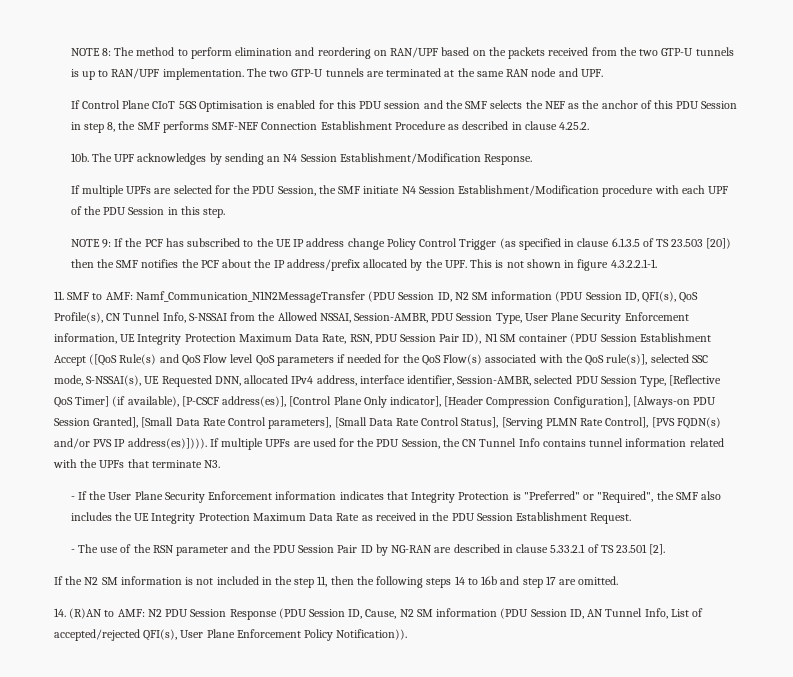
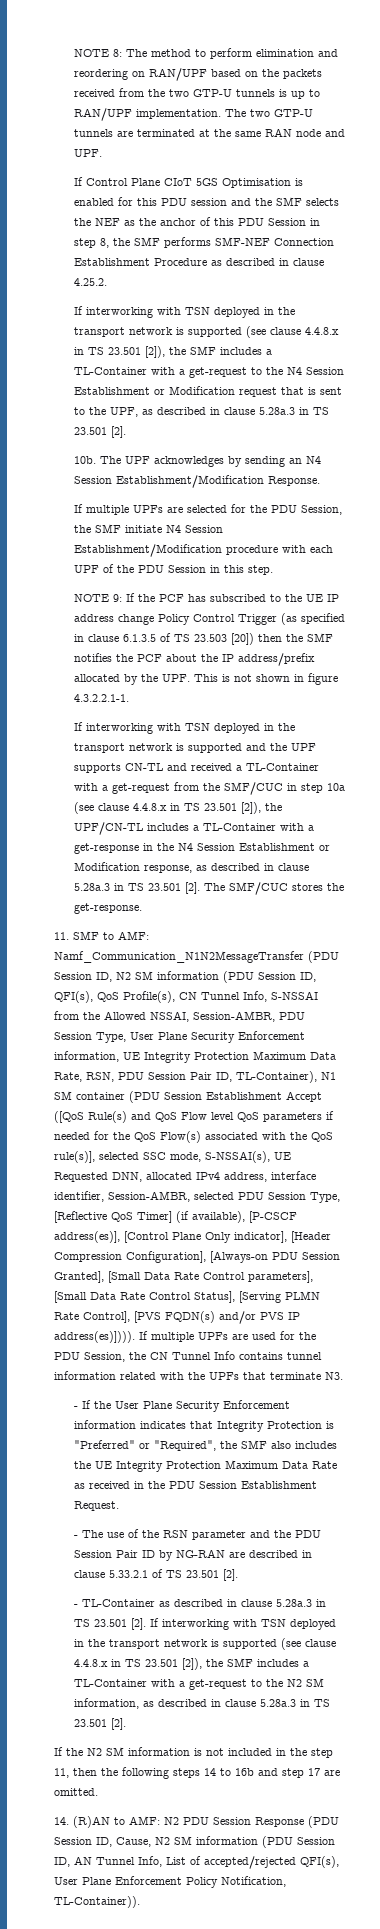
+ If interworking with TSN deployed in the transport network is supported (see clause 4.4.8.x in TS 23.501 [2]), the SMF includes a TL-Container with a get-request to the N4 Session Establishment or Modification request that is sent to the UPF, as described in clause 5.28a.3 in TS 23.501 [2].
+ If interworking with TSN deployed in the transport network is supported and the UPF supports CN-TL and received a TL-Container with a get-request from the SMF/CUC in step 10a (see clause 4.4.8.x in TS 23.501 [2]), the UPF/CN-TL includes a TL-Container with a get-response in the N4 Session Establishment or Modification response, as described in clause 5.28a.3 in TS 23.501 [2]. The SMF/CUC stores the get-response.
- Namf_Communication_N1N2MessageTransfer (PDU Session ID, N2 SM information (PDU Session ID, QFI(s), QoS Profile(s), CN Tunnel Info, S-NSSAI from the Allowed NSSAI, Session-AMBR, PDU Session Type, User Plane Security Enforcement information, UE Integrity Protection Maximum Data Rate, RSN, PDU Session Pair ID), N1 SM container (PDU Session Establishment Accept ([QoS Rule(s) and QoS Flow level QoS parameters if needed for the QoS Flow(s) associated with the QoS rule(s)], selected SSC mode, S-NSSAI(s), UE Requested DNN, allocated IPv4 address, interface identifier, Session-AMBR, selected PDU Session Type, [Reflective QoS Timer] (if available), [P-CSCF address(es)], [Control Plane Only indicator], [Header Compression Configuration], [Always-on PDU Session Granted], [Small Data Rate Control parameters], [Small Data Rate Control Status], [Serving PLMN Rate Control], [PVS FQDN(s) and/or PVS IP address(es)]))).
+ Namf_Communication_N1N2MessageTransfer (PDU Session ID, N2 SM information (PDU Session ID, QFI(s), QoS Profile(s), CN Tunnel Info, S-NSSAI from the Allowed NSSAI, Session-AMBR, PDU Session Type, User Plane Security Enforcement information, UE Integrity Protection Maximum Data Rate, RSN, PDU Session Pair ID, TL-Container), N1 SM container (PDU Session Establishment Accept ([QoS Rule(s) and QoS Flow level QoS parameters if needed for the QoS Flow(s) associated with the QoS rule(s)], selected SSC mode, S-NSSAI(s), UE Requested DNN, allocated IPv4 address, interface identifier, Session-AMBR, selected PDU Session Type, [Reflective QoS Timer] (if available), [P-CSCF address(es)], [Control Plane Only indicator], [Header Compression Configuration], [Always-on PDU Session Granted], [Small Data Rate Control parameters], [Small Data Rate Control Status], [Serving PLMN Rate Control], [PVS FQDN(s) and/or PVS IP address(es)]))).
+ - TL-Container as described in clause 5.28a.3 in TS 23.501 [2]. If interworking with TSN deployed in the transport network is supported (see clause 4.4.8.x in TS 23.501 [2]), the SMF includes a TL-Container with a get-request to the N2 SM information, as described in clause 5.28a.3 in TS 23.501 [2].
- 14. (R)AN to AMF: N2 PDU Session Response (PDU Session ID, Cause, N2 SM information (PDU Session ID, AN Tunnel Info, List of accepted/rejected QFI(s), User Plane Enforcement Policy Notification)).
+ 14. (R)AN to AMF: N2 PDU Session Response (PDU Session ID, Cause, N2 SM information (PDU Session ID, AN Tunnel Info, List of accepted/rejected QFI(s), User Plane Enforcement Policy Notification, TL-Container)).

